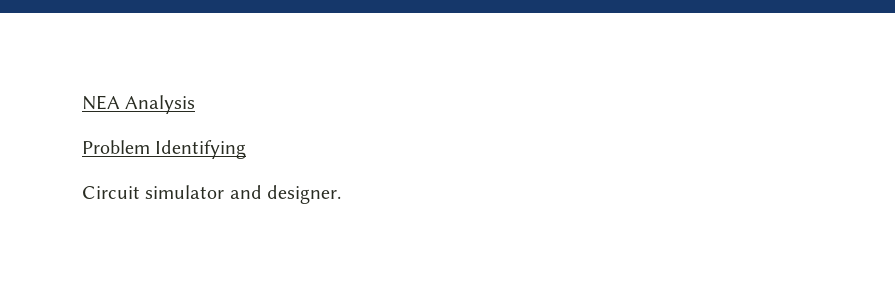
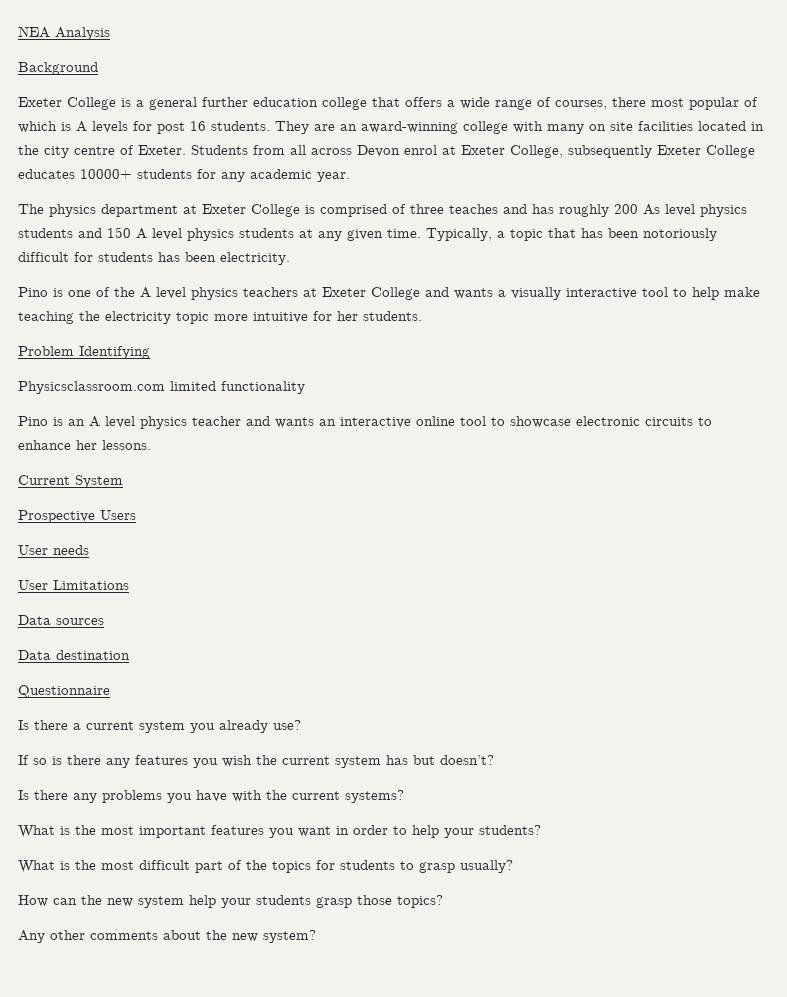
+ Background
+ Exeter College is a general further education college that offers a wide range of courses, there most popular of which is A levels for post 16 students. They are an award-winning college with many on site facilities located in the city centre of Exeter. Students from all across Devon enrol at Exeter College, subsequently Exeter College educates 10000+ students for any academic year.
+ The physics department at Exeter College is comprised of three teaches and has roughly 200 As level physics students and 150 A level physics students at any given time. Typically, a topic that has been notoriously difficult for students has been electricity.
+ Pino is one of the A level physics teachers at Exeter College and wants a visually interactive tool to help make teaching the electricity topic more intuitive for her students.
  Problem Identifying
- Circuit simulator and designer.
+ Physicsclassroom.com limited functionality
+ Pino is an A level physics teacher and wants an interactive online tool to showcase electronic circuits to enhance her lessons.
+ Current System
+ Prospective Users
+ User needs
+ User Limitations
+ Data sources
+ Data destination
+ Questionnaire
+ Is there a current system you already use?
+ If so is there any features you wish the current system has but doesn’t?
+ Is there any problems you have with the current systems?
+ What is the most important features you want in order to help your students?
+ What is the most difficult part of the topics for students to grasp usually?
+ How can the new system help your students grasp those topics?
+ Any other comments about the new system?

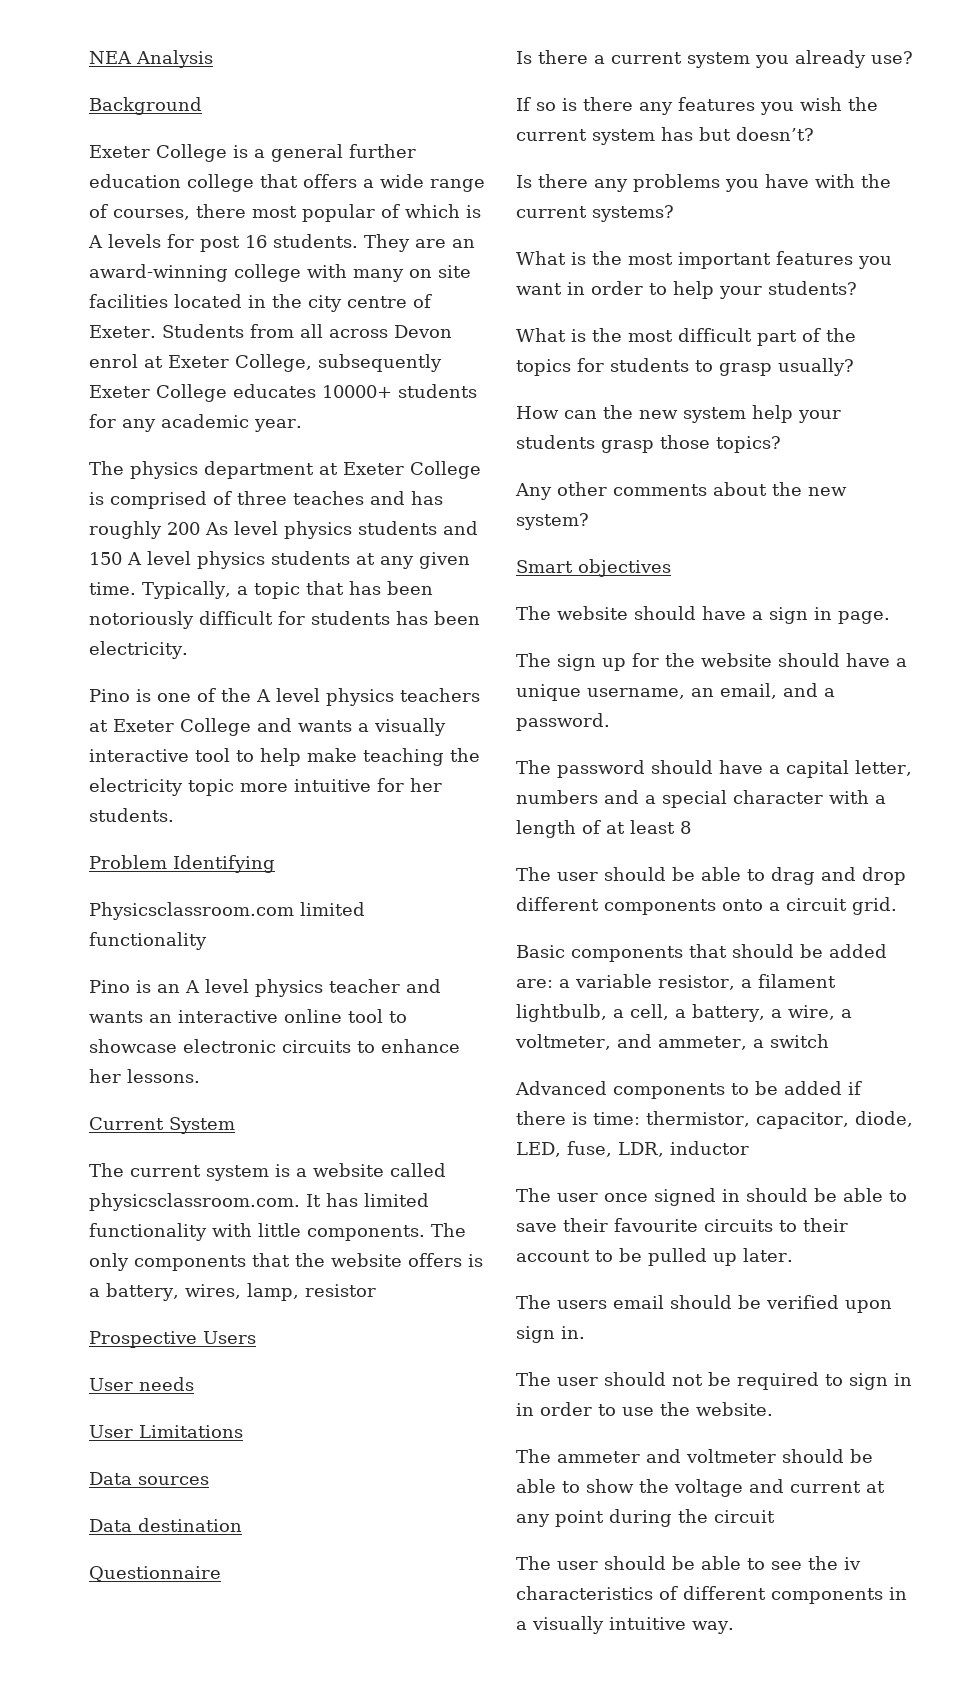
+ The current system is a website called physicsclassroom.com. It has limited functionality with little components. The only components that the website offers is a battery, wires, lamp, resistor
+ Smart objectives
+ The website should have a sign in page.
+ The sign up for the website should have a unique username, an email, and a password.
+ The password should have a capital letter, numbers and a special character with a length of at least 8
+ The user should be able to drag and drop different components onto a circuit grid.
+ Basic components that should be added are: a variable resistor, a filament lightbulb, a cell, a battery, a wire, a voltmeter, and ammeter, a switch
+ Advanced components to be added if there is time: thermistor, capacitor, diode, LED, fuse, LDR, inductor
+ The user once signed in should be able to save their favourite circuits to their account to be pulled up later.
+ The users email should be verified upon sign in.
+ The user should not be required to sign in in order to use the website.
+ The ammeter and voltmeter should be able to show the voltage and current at any point during the circuit
+ The user should be able to see the iv characteristics of different components in a visually intuitive way.

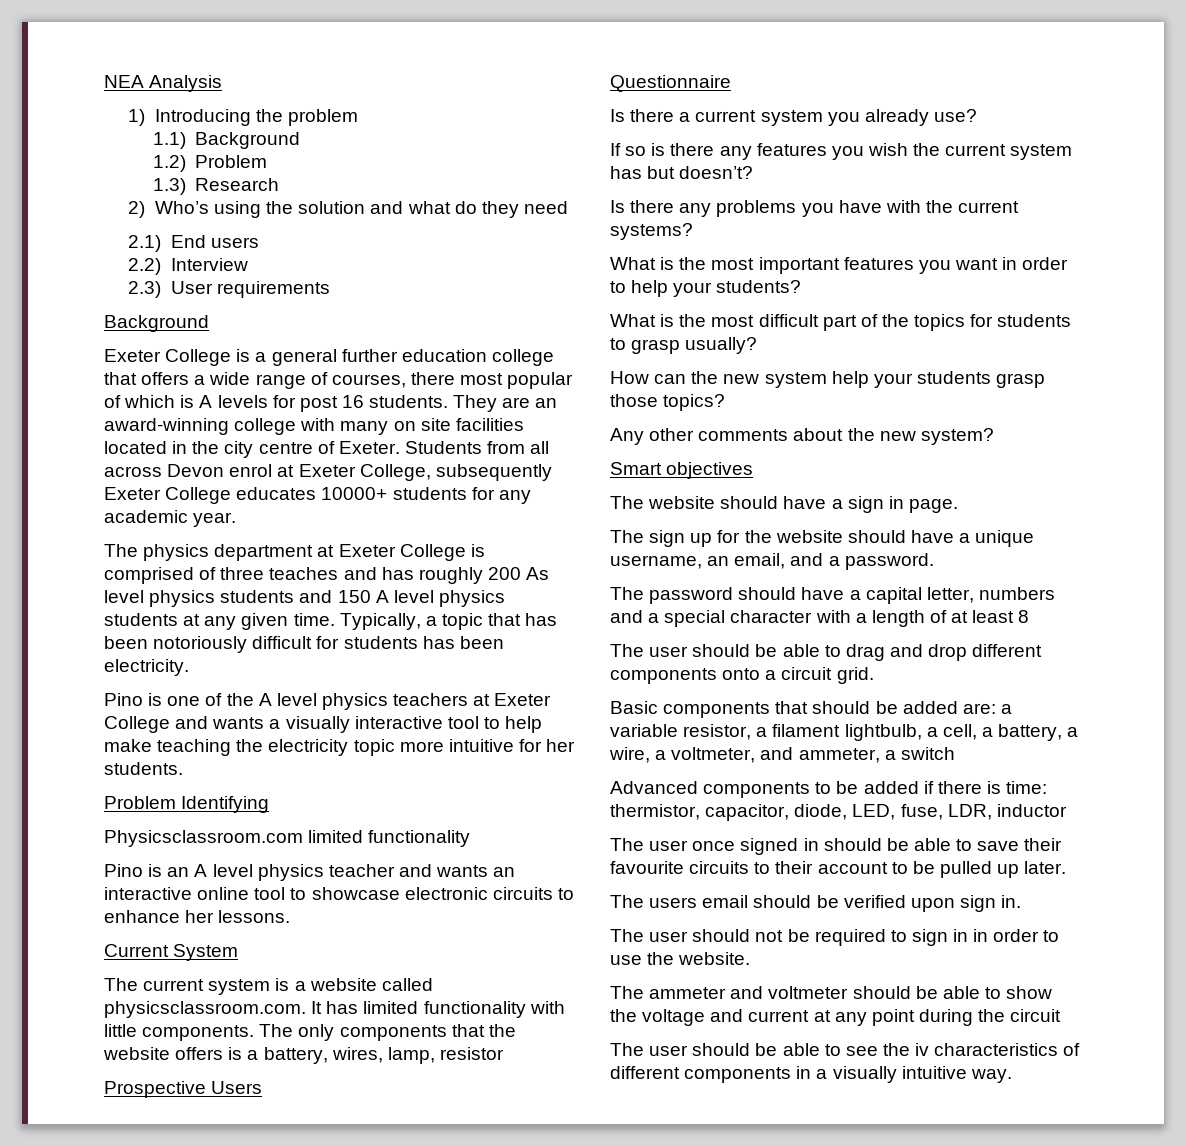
+ 1) Introducing the problem
+ 1.1) Background
+ 1.2) Problem
+ 1.3) Research
+ 2) Who’s using the solution and what do they need
+ 2.1) End users
+ 2.2) Interview
+ 2.3) User requirements
- User needs
- User Limitations
- Data sources
- Data destination

